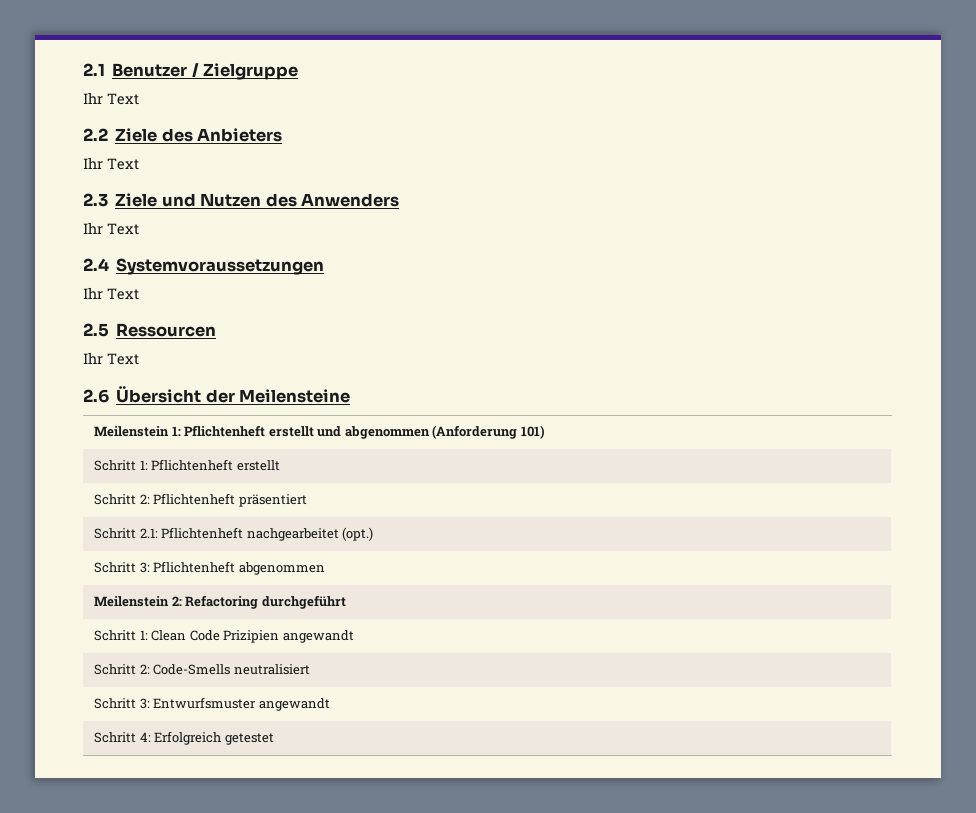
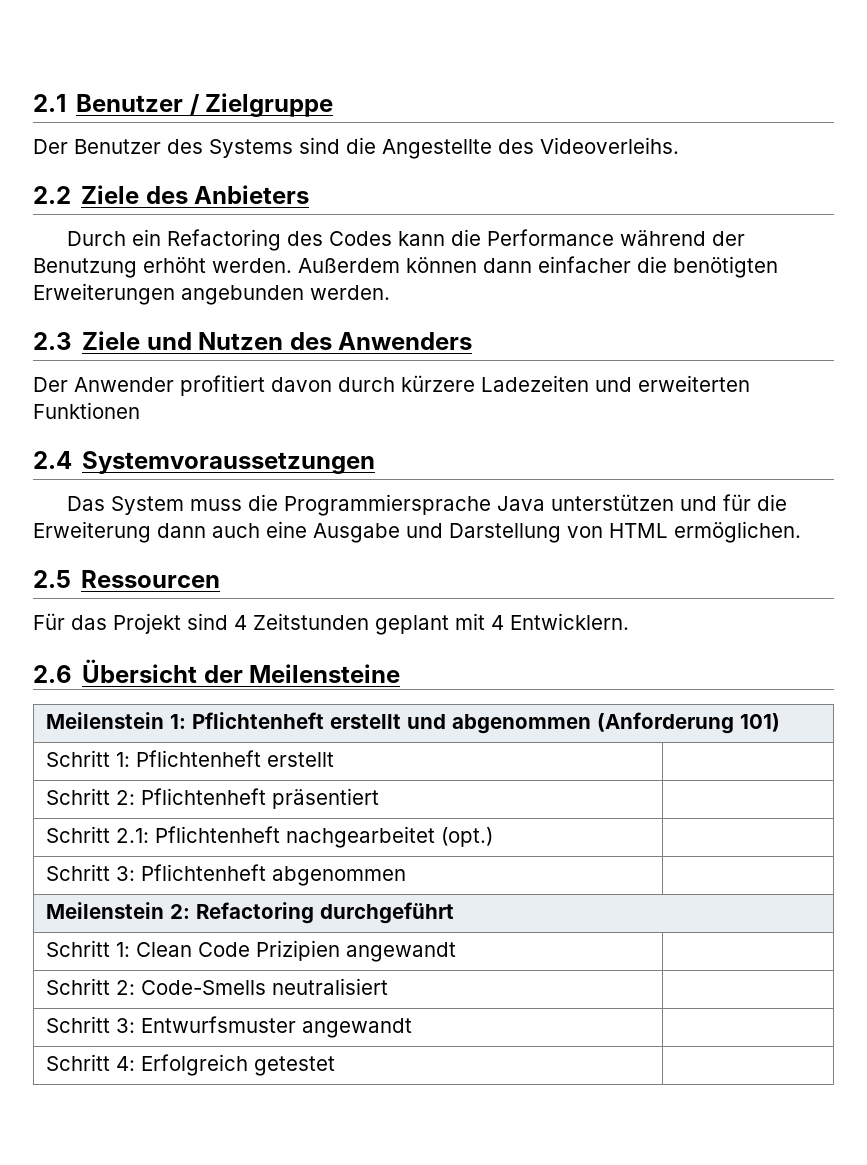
  2.1 Benutzer / Zielgruppe
- Ihr Text
+ Der Benutzer des Systems sind die Angestellte des Videoverleihs.
  2.2 Ziele des Anbieters
- Ihr Text
+ Durch ein Refactoring des Codes kann die Performance während der Benutzung erhöht werden. Außerdem können dann einfacher die benötigten Erweiterungen angebunden werden.
  2.3 Ziele und Nutzen des Anwenders
- Ihr Text
+ Der Anwender profitiert davon durch kürzere Ladezeiten und erweiterten Funktionen
  2.4 Systemvoraussetzungen
- Ihr Text
+ Das System muss die Programmiersprache Java unterstützen und für die Erweiterung dann auch eine Ausgabe und Darstellung von HTML ermöglichen.
  2.5 Ressourcen
- Ihr Text
+ Für das Projekt sind 4 Zeitstunden geplant mit 4 Entwicklern.

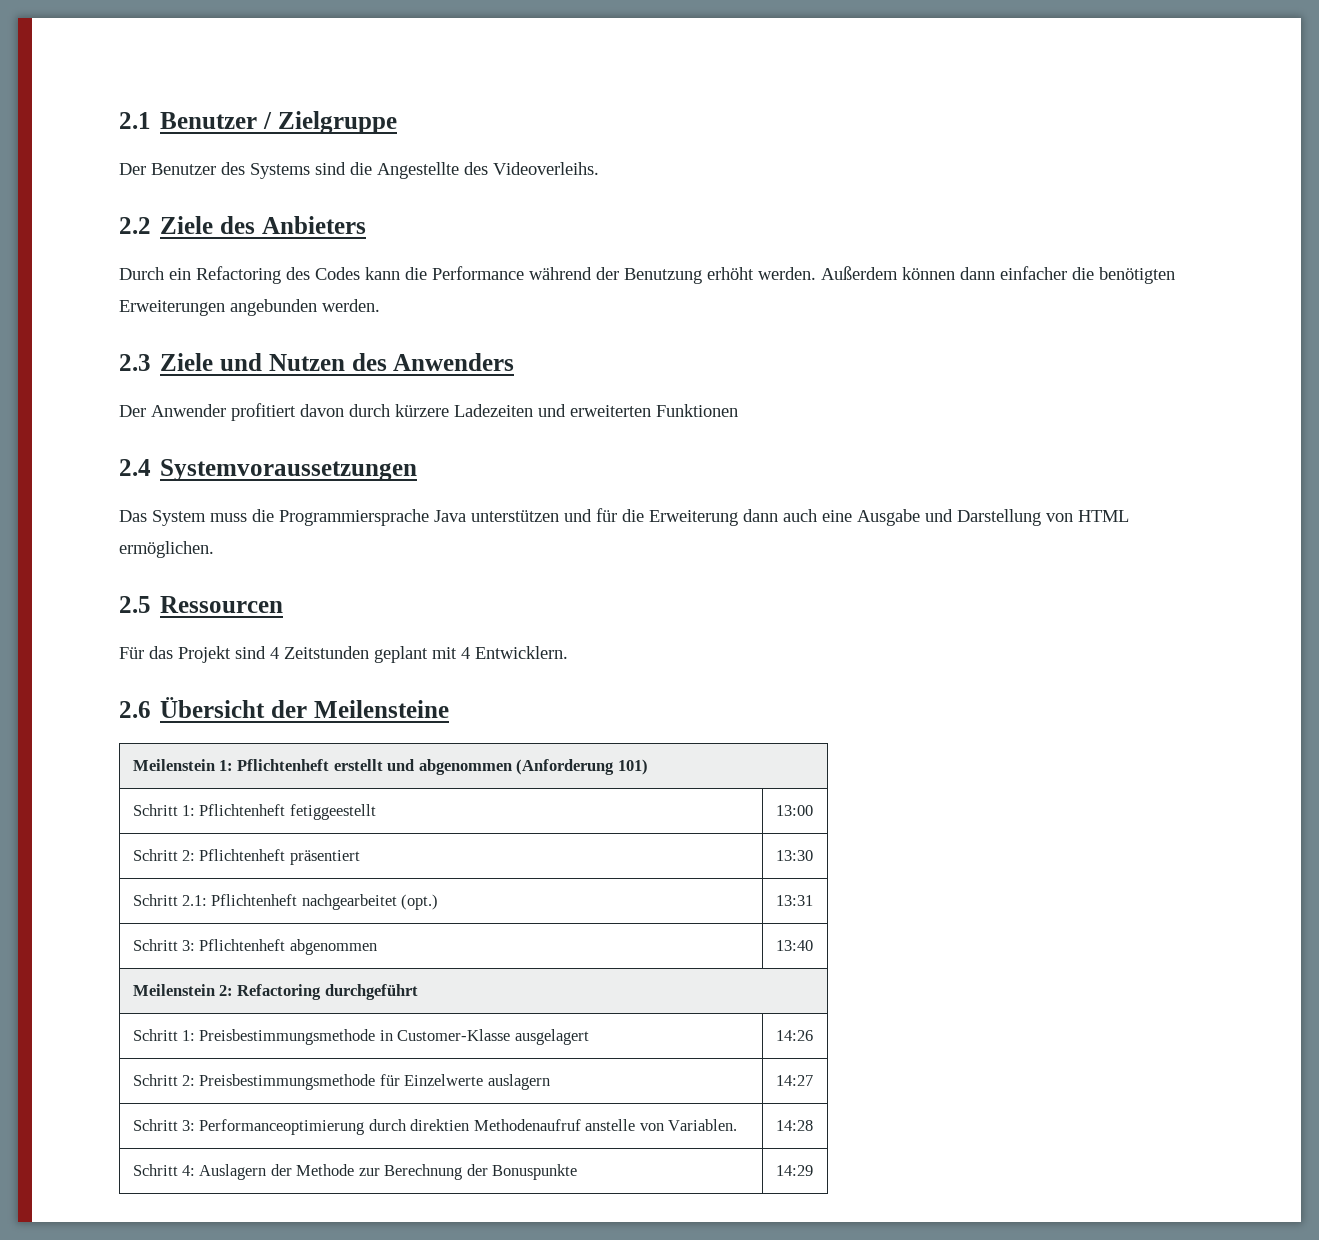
- Schritt 1: Pflichtenheft erstellt |
+ Schritt 1: Pflichtenheft fetiggeestellt | 13:00
- Schritt 2: Pflichtenheft präsentiert |
+ Schritt 2: Pflichtenheft präsentiert | 13:30
- Schritt 2.1: Pflichtenheft nachgearbeitet (opt.) |
+ Schritt 2.1: Pflichtenheft nachgearbeitet (opt.) | 13:31
- Schritt 3: Pflichtenheft abgenommen |
+ Schritt 3: Pflichtenheft abgenommen | 13:40
- Schritt 1: Clean Code Prizipien angewandt |
- Schritt 2: Code-Smells neutralisiert |
- Schritt 3: Entwurfsmuster angewandt |
- Schritt 4: Erfolgreich getestet |
+ Schritt 1: Preisbestimmungsmethode in Customer-Klasse ausgelagert | 14:26
+ Schritt 2: Preisbestimmungsmethode für Einzelwerte auslagern | 14:27
+ Schritt 3: Performanceoptimierung durch direktien Methodenaufruf anstelle von Variablen. | 14:28
+ Schritt 4: Auslagern der Methode zur Berechnung der Bonuspunkte | 14:29

